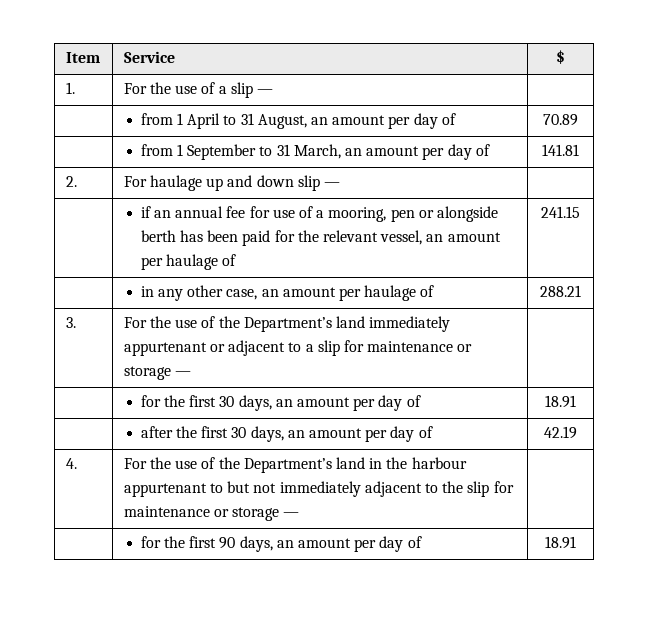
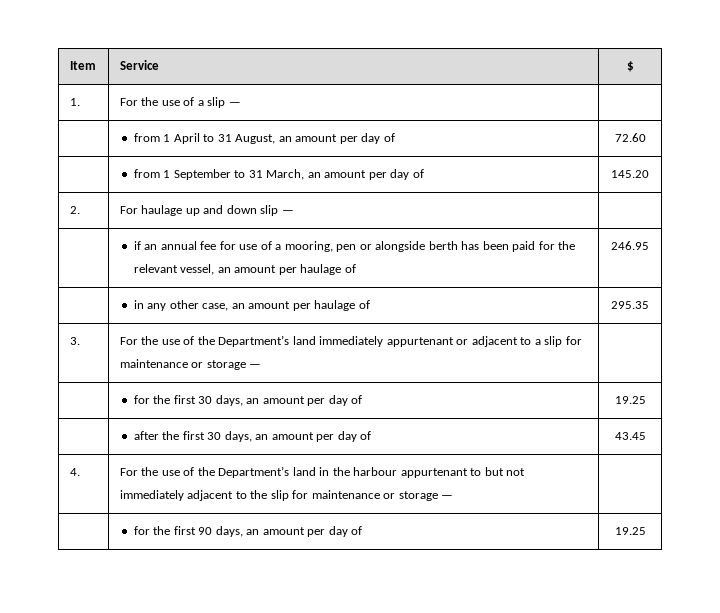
- | from 1 April to 31 August, an amount per day of | 70.89
+ | from 1 April to 31 August, an amount per day of | 72.60
- | from 1 September to 31 March, an amount per day of | 141.81
+ | from 1 September to 31 March, an amount per day of | 145.20
- | if an annual fee for use of a mooring, pen or alongside berth has been paid for the relevant vessel, an amount per haulage of | 241.15
+ | if an annual fee for use of a mooring, pen or alongside berth has been paid for the relevant vessel, an amount per haulage of | 246.95
- | in any other case, an amount per haulage of | 288.21
+ | in any other case, an amount per haulage of | 295.35
- | for the first 30 days, an amount per day of | 18.91
+ | for the first 30 days, an amount per day of | 19.25
- | after the first 30 days, an amount per day of | 42.19
+ | after the first 30 days, an amount per day of | 43.45
- | for the first 90 days, an amount per day of | 18.91
+ | for the first 90 days, an amount per day of | 19.25

